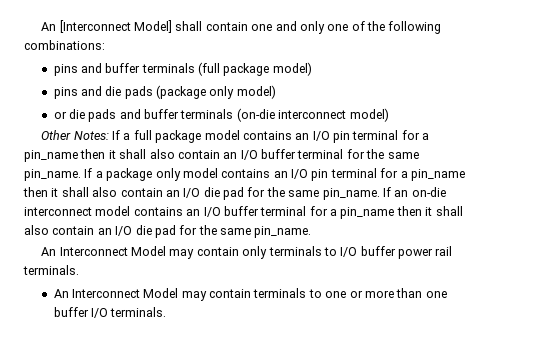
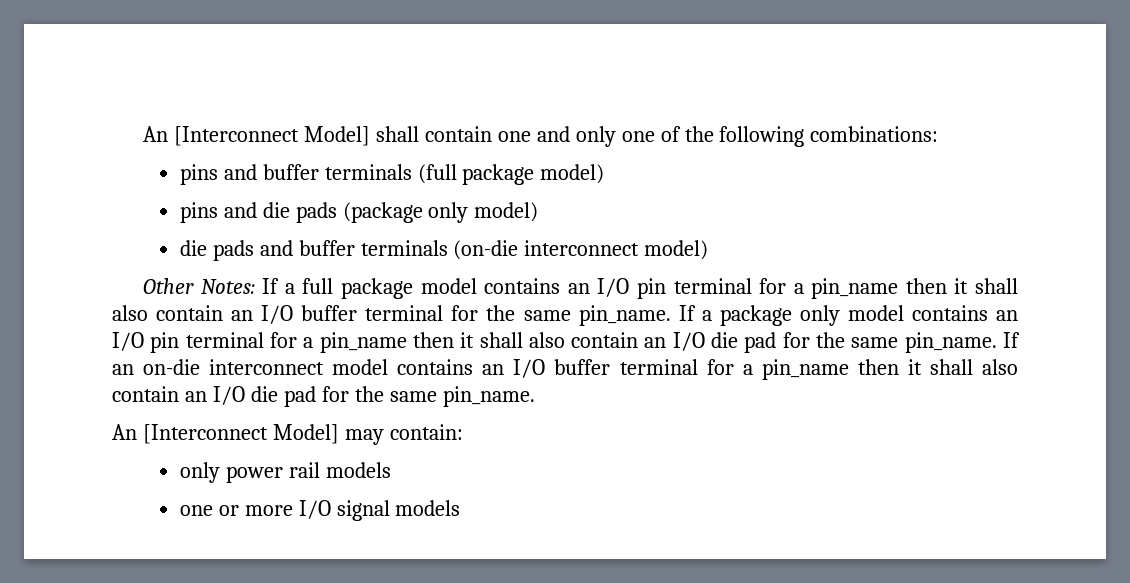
- or die pads and buffer terminals (on-die interconnect model)
+ die pads and buffer terminals (on-die interconnect model)
- An Interconnect Model may contain only terminals to I/O buffer power rail terminals.
- An Interconnect Model may contain terminals to one or more than one buffer I/O terminals.
+ An [Interconnect Model] may contain:
+ only power rail models
+ one or more I/O signal models

